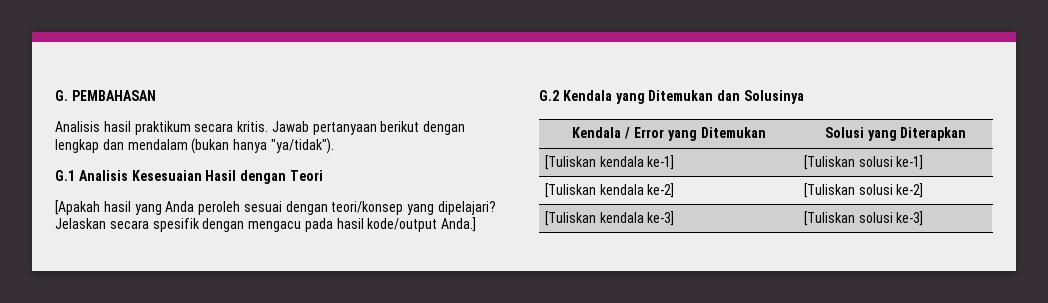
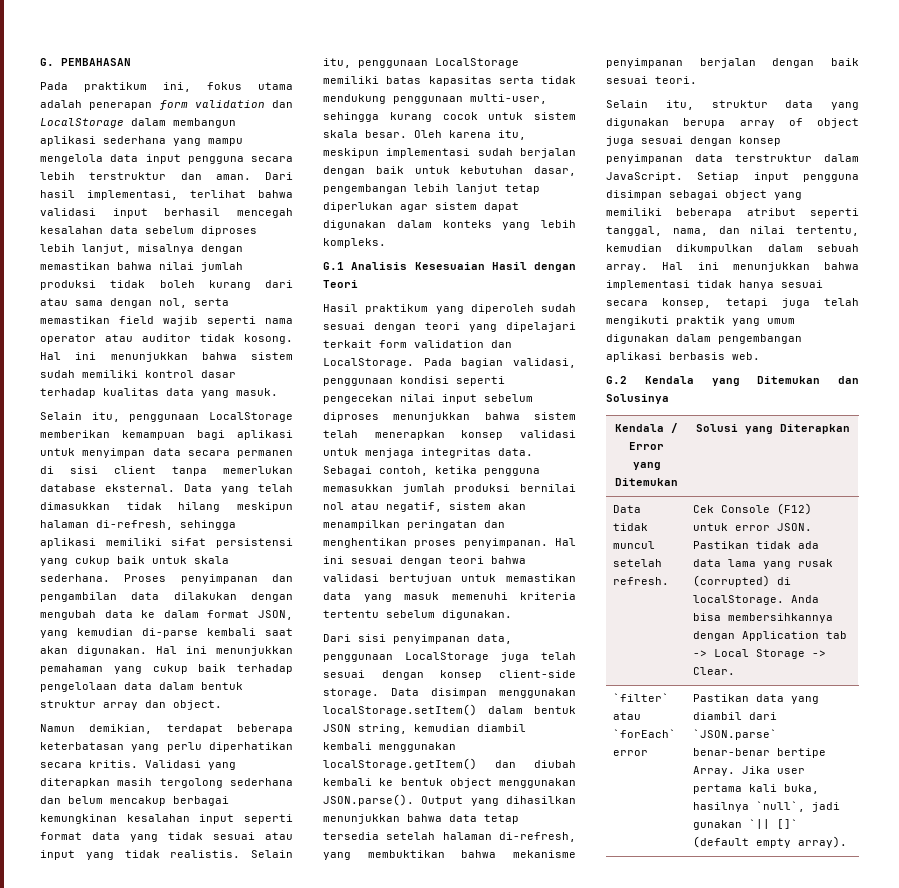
- Analisis hasil praktikum secara kritis. Jawab pertanyaan berikut dengan lengkap dan mendalam (bukan hanya "ya/tidak").
+ Pada praktikum ini, fokus utama adalah penerapan form validation dan LocalStorage dalam membangun aplikasi sederhana yang mampu mengelola data input pengguna secara lebih terstruktur dan aman. Dari hasil implementasi, terlihat bahwa validasi input berhasil mencegah kesalahan data sebelum diproses lebih lanjut, misalnya dengan memastikan bahwa nilai jumlah produksi tidak boleh kurang dari atau sama dengan nol, serta memastikan field wajib seperti nama operator atau auditor tidak kosong. Hal ini menunjukkan bahwa sistem sudah memiliki kontrol dasar terhadap kualitas data yang masuk.
+ Selain itu, penggunaan LocalStorage memberikan kemampuan bagi aplikasi untuk menyimpan data secara permanen di sisi client tanpa memerlukan database eksternal. Data yang telah dimasukkan tidak hilang meskipun halaman di-refresh, sehingga aplikasi memiliki sifat persistensi yang cukup baik untuk skala sederhana. Proses penyimpanan dan pengambilan data dilakukan dengan mengubah data ke dalam format JSON, yang kemudian di-parse kembali saat akan digunakan. Hal ini menunjukkan pemahaman yang cukup baik terhadap pengelolaan data dalam bentuk struktur array dan object.
+ Namun demikian, terdapat beberapa keterbatasan yang perlu diperhatikan secara kritis. Validasi yang diterapkan masih tergolong sederhana dan belum mencakup berbagai kemungkinan kesalahan input seperti format data yang tidak sesuai atau input yang tidak realistis. Selain itu, penggunaan LocalStorage memiliki batas kapasitas serta tidak mendukung penggunaan multi-user, sehingga kurang cocok untuk sistem skala besar. Oleh karena itu, meskipun implementasi sudah berjalan dengan baik untuk kebutuhan dasar, pengembangan lebih lanjut tetap diperlukan agar sistem dapat digunakan dalam konteks yang lebih kompleks.
- [Apakah hasil yang Anda peroleh sesuai dengan teori/konsep yang dipelajari? Jelaskan secara spesifik dengan mengacu pada hasil kode/output Anda.]
+ Hasil praktikum yang diperoleh sudah sesuai dengan teori yang dipelajari terkait form validation dan LocalStorage. Pada bagian validasi, penggunaan kondisi seperti pengecekan nilai input sebelum diproses menunjukkan bahwa sistem telah menerapkan konsep validasi untuk menjaga integritas data. Sebagai contoh, ketika pengguna memasukkan jumlah produksi bernilai nol atau negatif, sistem akan menampilkan peringatan dan menghentikan proses penyimpanan. Hal ini sesuai dengan teori bahwa validasi bertujuan untuk memastikan data yang masuk memenuhi kriteria tertentu sebelum digunakan.
+ Dari sisi penyimpanan data, penggunaan LocalStorage juga telah sesuai dengan konsep client-side storage. Data disimpan menggunakan localStorage.setItem() dalam bentuk JSON string, kemudian diambil kembali menggunakan localStorage.getItem() dan diubah kembali ke bentuk object menggunakan JSON.parse(). Output yang dihasilkan menunjukkan bahwa data tetap tersedia setelah halaman di-refresh, yang membuktikan bahwa mekanisme penyimpanan berjalan dengan baik sesuai teori.
+ Selain itu, struktur data yang digunakan berupa array of object juga sesuai dengan konsep penyimpanan data terstruktur dalam JavaScript. Setiap input pengguna disimpan sebagai object yang memiliki beberapa atribut seperti tanggal, nama, dan nilai tertentu, kemudian dikumpulkan dalam sebuah array. Hal ini menunjukkan bahwa implementasi tidak hanya sesuai secara konsep, tetapi juga telah mengikuti praktik yang umum digunakan dalam pengembangan aplikasi berbasis web.
- [Tuliskan kendala ke-1] | [Tuliskan solusi ke-1]
- [Tuliskan kendala ke-2] | [Tuliskan solusi ke-2]
- [Tuliskan kendala ke-3] | [Tuliskan solusi ke-3]
+ Data tidak muncul setelah refresh. | Cek Console (F12) untuk error JSON. Pastikan tidak ada data lama yang rusak (corrupted) di localStorage. Anda bisa membersihkannya dengan Application tab -> Local Storage -> Clear.
+ `filter` atau `forEach` error | Pastikan data yang diambil dari `JSON.parse` benar-benar bertipe Array. Jika user pertama kali buka, hasilnya `null`, jadi gunakan `|| []` (default empty array).

